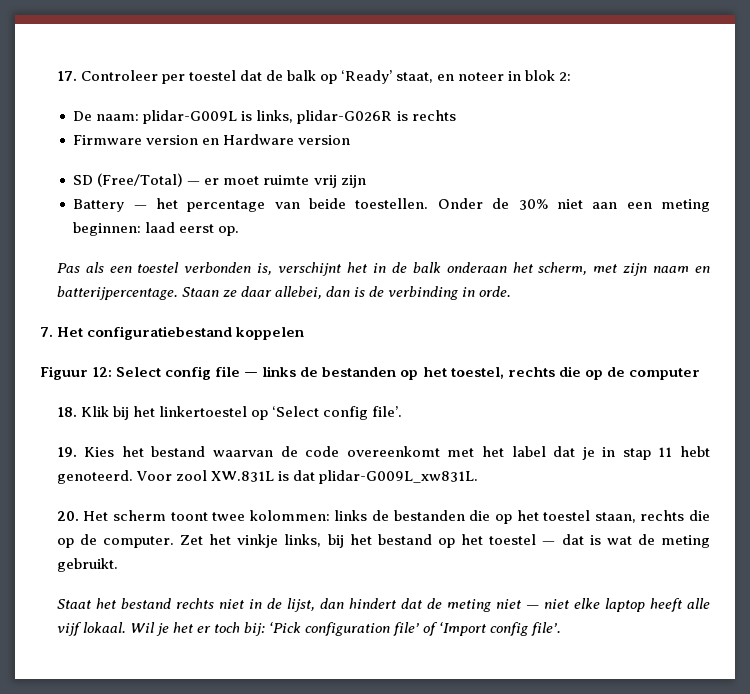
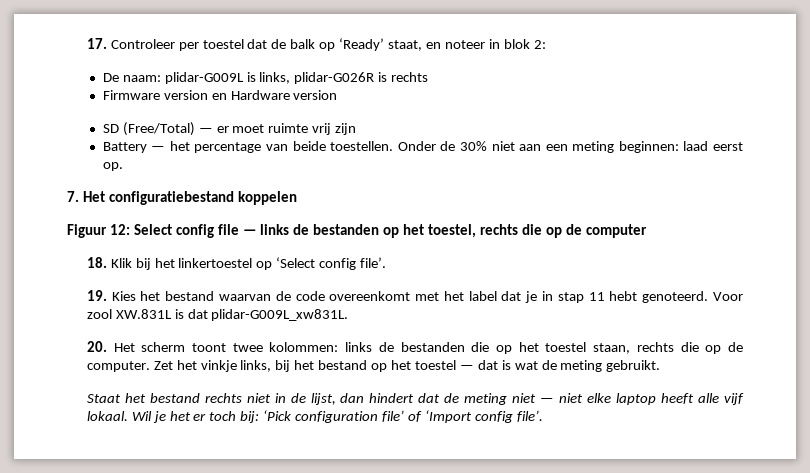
- Pas als een toestel verbonden is, verschijnt het in de balk onderaan het scherm, met zijn naam en batterijpercentage. Staan ze daar allebei, dan is de verbinding in orde.

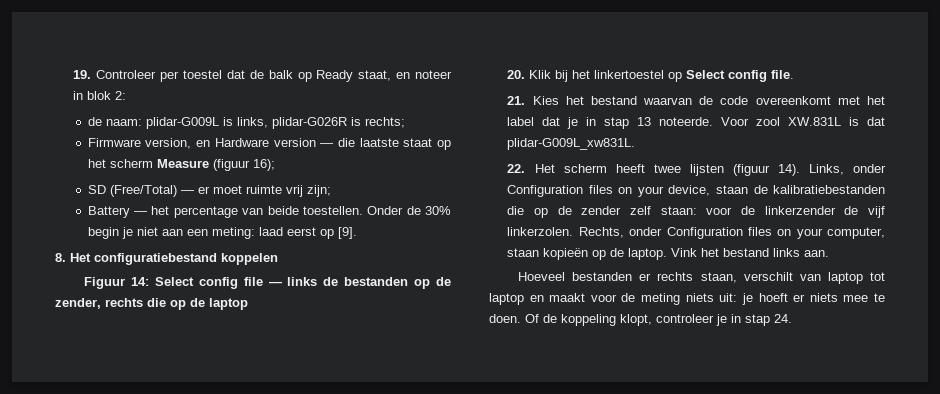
- 17. Controleer per toestel dat de balk op ‘Ready’ staat, en noteer in blok 2:
+ 19. Controleer per toestel dat de balk op Ready staat, en noteer in blok 2:
- De naam: plidar-G009L is links, plidar-G026R is rechts
+ de naam: plidar-G009L is links, plidar-G026R is rechts;
- Firmware version en Hardware version
+ Firmware version, en Hardware version — die laatste staat op het scherm Measure (figuur 16);
- SD (Free/Total) — er moet ruimte vrij zijn
+ SD (Free/Total) — er moet ruimte vrij zijn;
- Onder de 30% niet aan een meting beginnen: laad eerst op.
- 7. Het configuratiebestand koppelen
+ Onder de 30% begin je niet aan een meting: laad eerst op [9].
+ 8. Het configuratiebestand koppelen
- Figuur 12: Select config file — links de bestanden op het toestel, rechts die op de computer
- 18. Klik bij het linkertoestel op ‘Select config file’.
- 19. Kies het bestand waarvan de code overeenkomt met het label dat je in stap 11 hebt genoteerd.
+ Figuur 14: Select config file — links de bestanden op de zender, rechts die op de laptop
+ 20. Klik bij het linkertoestel op Select config file.
+ 21. Kies het bestand waarvan de code overeenkomt met het label dat je in stap 13 noteerde.
- 20. Het scherm toont twee kolommen: links de bestanden die op het toestel staan, rechts die op de computer. Zet het vinkje links, bij het bestand op het toestel — dat is wat de meting gebruikt.
- Staat het bestand rechts niet in de lijst, dan hindert dat de meting niet — niet elke laptop heeft alle vijf lokaal. Wil je het er toch bij: ‘Pick configuration file’ of ‘Import config file’.
+ 22. Het scherm heeft twee lijsten (figuur 14). Links, onder Configuration files on your device, staan de kalibratiebestanden die op de zender zelf staan: voor de linkerzender de vijf linkerzolen. Rechts, onder Configuration files on your computer, staan kopieën op de laptop. Vink het bestand links aan.
+ Hoeveel bestanden er rechts staan, verschilt van laptop tot laptop en maakt voor de meting niets uit: je hoeft er niets mee te doen. Of de koppeling klopt, controleer je in stap 24.

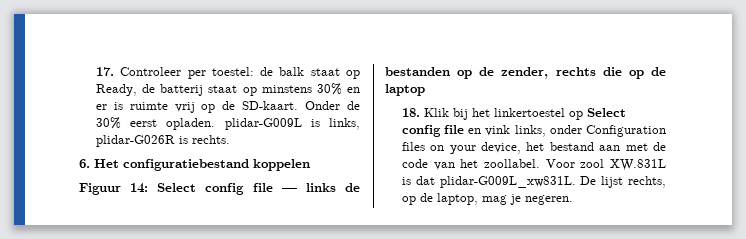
- 19. Controleer per toestel dat de balk op Ready staat, en noteer in blok 2:
- de naam: plidar-G009L is links, plidar-G026R is rechts;
- Firmware version, en Hardware version — die laatste staat op het scherm Measure (figuur 16);
- SD (Free/Total) — er moet ruimte vrij zijn;
- Battery — het percentage van beide toestellen. Onder de 30% begin je niet aan een meting: laad eerst op [9].
- 8. Het configuratiebestand koppelen
+ 17. Controleer per toestel: de balk staat op Ready, de batterij staat op minstens 30% en er is ruimte vrij op de SD-kaart. Onder de 30% eerst opladen. plidar-G009L is links, plidar-G026R is rechts.
+ 6. Het configuratiebestand koppelen
- 20. Klik bij het linkertoestel op Select config file.
- 21. Kies het bestand waarvan de code overeenkomt met het label dat je in stap 13 noteerde.
+ 18. Klik bij het linkertoestel op Select config file en vink links, onder Configuration files on your device, het bestand aan met de code van het zoollabel.
- Voor zool XW.831L is dat plidar-G009L_xw831L.
- 22. Het scherm heeft twee lijsten (figuur 14). Links, onder Configuration files on your device, staan de kalibratiebestanden die op de zender zelf staan: voor de linkerzender de vijf linkerzolen. Rechts, onder Configuration files on your computer, staan kopieën op de laptop. Vink het bestand links aan.
- Hoeveel bestanden er rechts staan, verschilt van laptop tot laptop en maakt voor de meting niets uit: je hoeft er niets mee te doen. Of de koppeling klopt, controleer je in stap 24.
+ Voor zool XW.831L is dat plidar-G009L_xw831L. De lijst rechts, op de laptop, mag je negeren.

